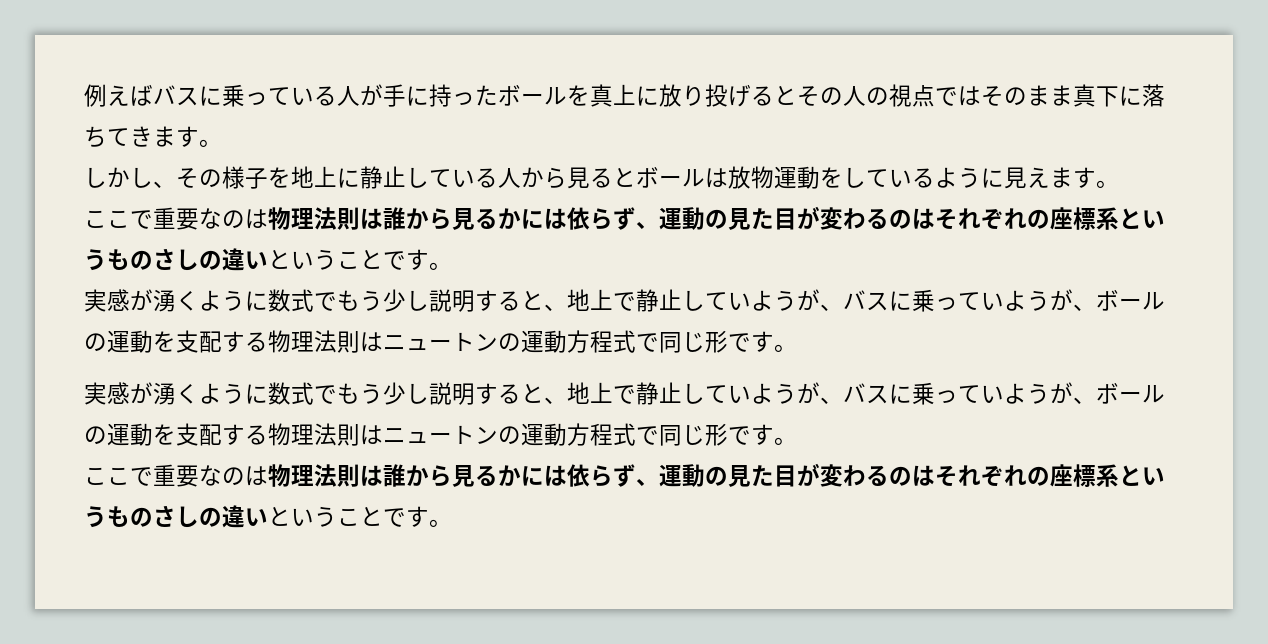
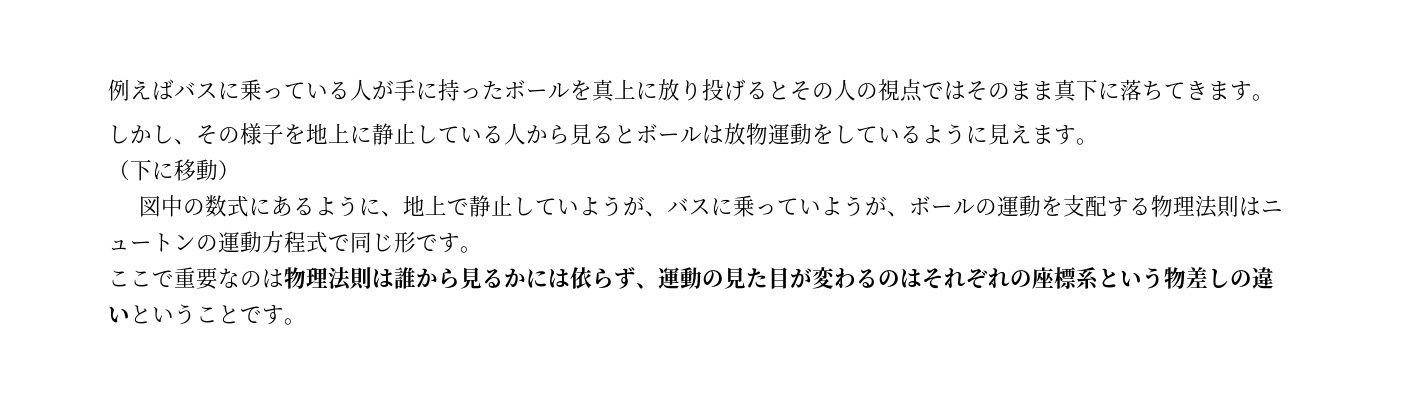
  しかし、その様子を地上に静止している人から見るとボールは放物運動をしているように見えます。
- ここで重要なのは物理法則は誰から見るかには依らず、運動の見た目が変わるのはそれぞれの座標系というものさしの違いということです。
- 実感が湧くように数式でもう少し説明すると、地上で静止していようが、バスに乗っていようが、ボールの運動を支配する物理法則はニュートンの運動方程式で同じ形です。
- 実感が湧くように数式でもう少し説明すると、地上で静止していようが、バスに乗っていようが、ボールの運動を支配する物理法則はニュートンの運動方程式で同じ形です。
- ここで重要なのは物理法則は誰から見るかには依らず、運動の見た目が変わるのはそれぞれの座標系というものさしの違いということです。
+ （下に移動）
+ 図中の数式にあるように、地上で静止していようが、バスに乗っていようが、ボールの運動を支配する物理法則はニュートンの運動方程式で同じ形です。
+ ここで重要なのは物理法則は誰から見るかには依らず、運動の見た目が変わるのはそれぞれの座標系という物差しの違いということです。

